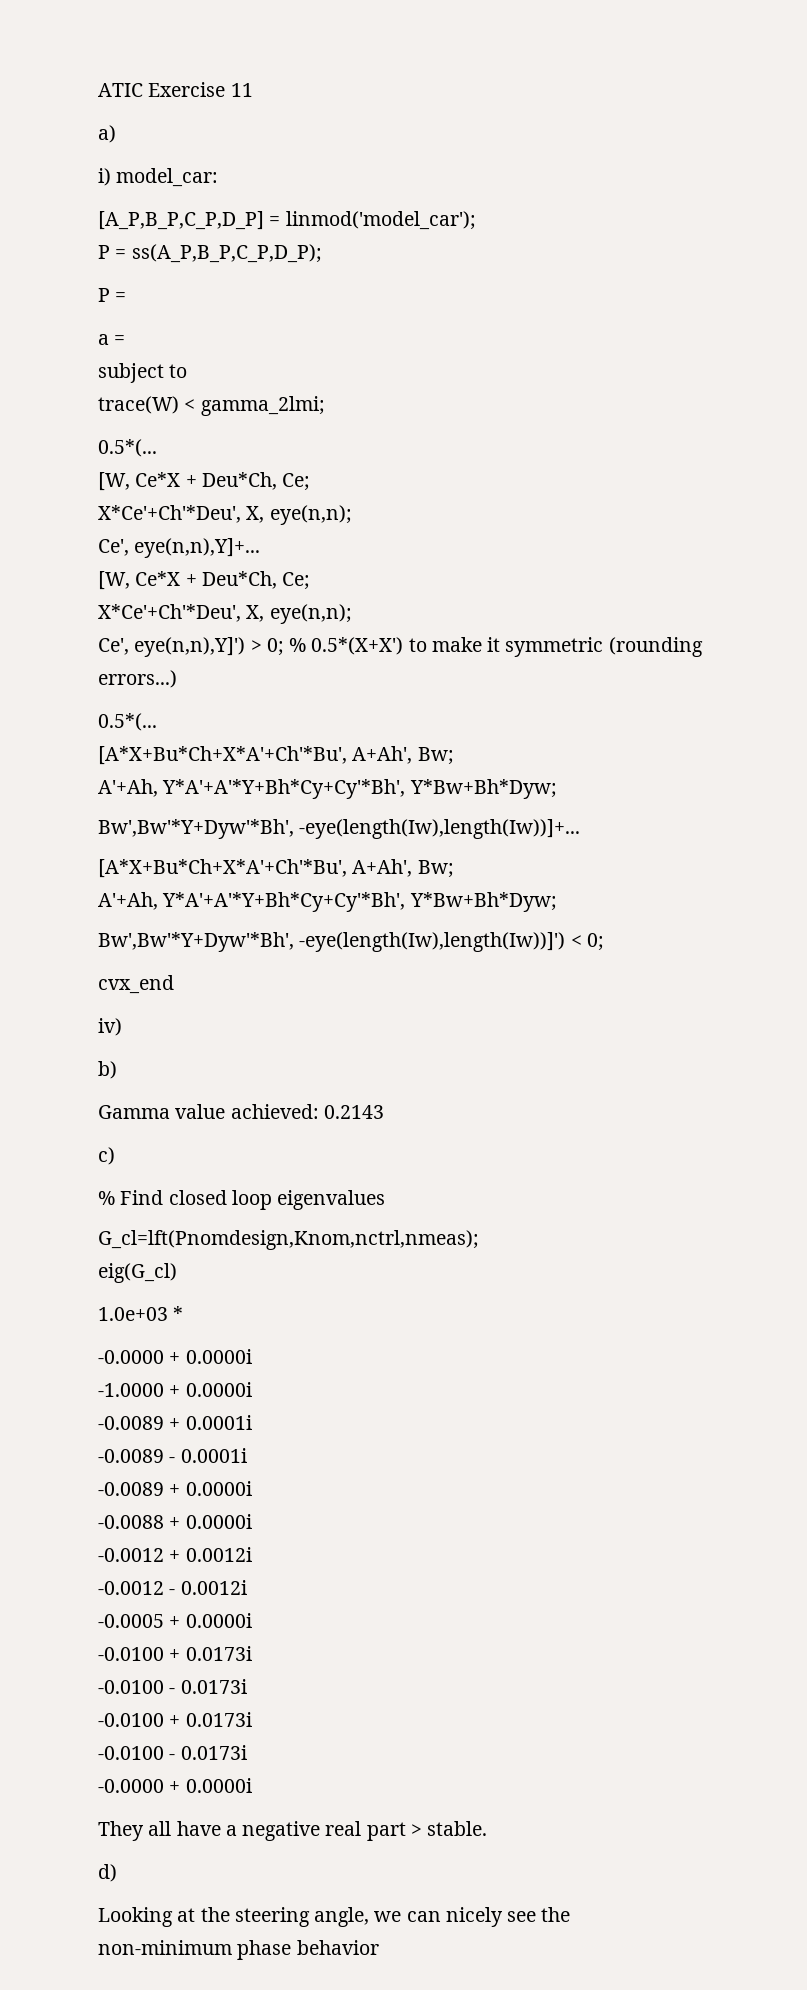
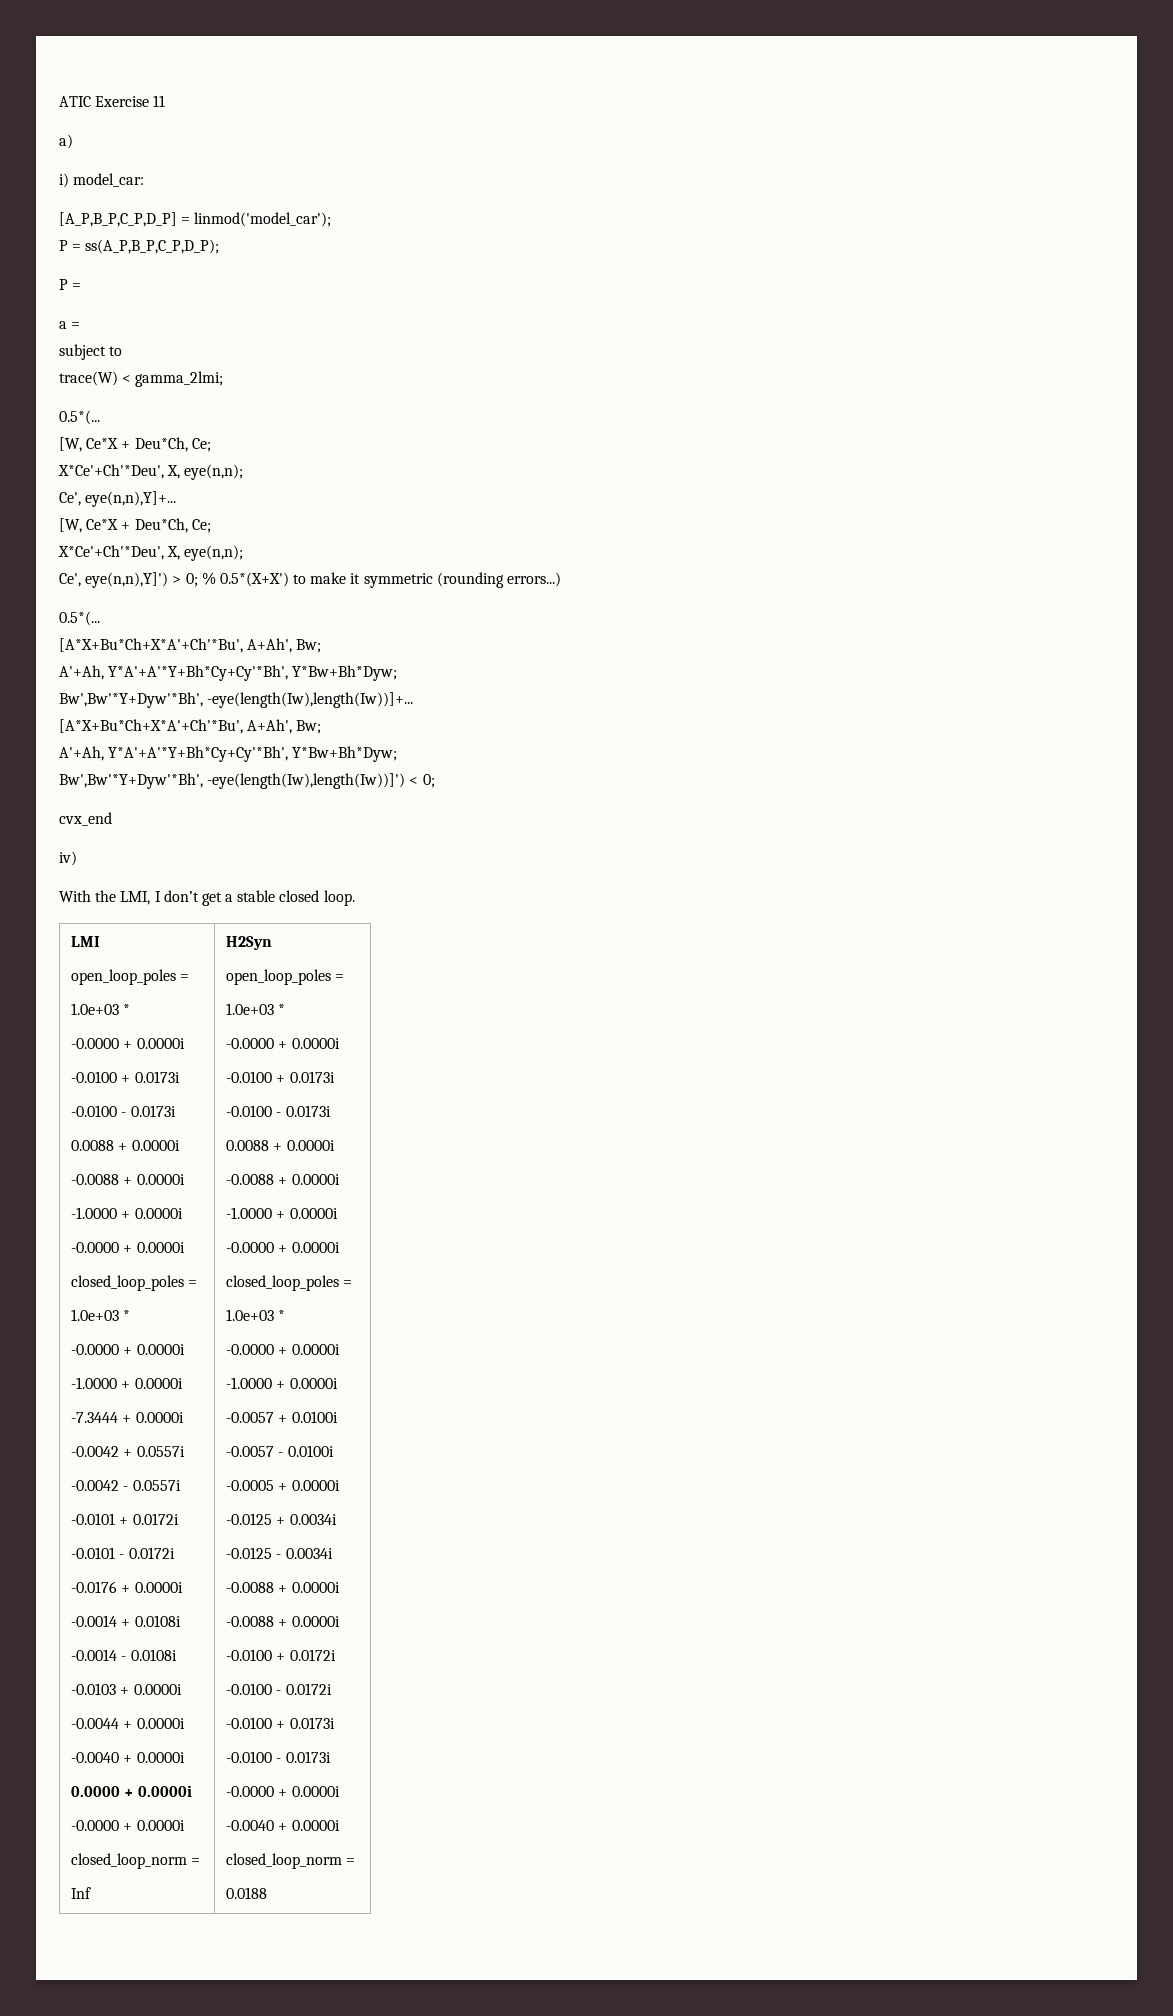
- b)
- Gamma value achieved: 0.2143
- c)
- % Find closed loop eigenvalues
- G_cl=lft(Pnomdesign,Knom,nctrl,nmeas);
- eig(G_cl)
+ With the LMI, I don’t get a stable closed loop.
+ LMI
+ open_loop_poles =
+ 1.0e+03 *
+ -0.0000 + 0.0000i
+ -0.0100 + 0.0173i
+ -0.0100 - 0.0173i
+ 0.0088 + 0.0000i
+ -0.0088 + 0.0000i
+ -1.0000 + 0.0000i
+ -0.0000 + 0.0000i
+ closed_loop_poles =
  1.0e+03 *
  -0.0000 + 0.0000i
  -1.0000 + 0.0000i
- -0.0089 + 0.0001i
- -0.0089 - 0.0001i
- -0.0089 + 0.0000i
- -0.0088 + 0.0000i
- -0.0012 + 0.0012i
- -0.0012 - 0.0012i
- -0.0005 + 0.0000i
+ -7.3444 + 0.0000i
+ -0.0042 + 0.0557i
+ -0.0042 - 0.0557i
+ -0.0101 + 0.0172i
+ -0.0101 - 0.0172i
+ -0.0176 + 0.0000i
+ -0.0014 + 0.0108i
+ -0.0014 - 0.0108i
+ -0.0103 + 0.0000i
+ -0.0044 + 0.0000i
+ -0.0040 + 0.0000i
+ 0.0000 + 0.0000i
+ -0.0000 + 0.0000i
+ closed_loop_norm =
+ Inf | H2Syn
+ open_loop_poles =
+ 1.0e+03 *
+ -0.0000 + 0.0000i
  -0.0100 + 0.0173i
  -0.0100 - 0.0173i
+ 0.0088 + 0.0000i
+ -0.0088 + 0.0000i
+ -1.0000 + 0.0000i
+ -0.0000 + 0.0000i
+ closed_loop_poles =
+ 1.0e+03 *
+ -0.0000 + 0.0000i
+ -1.0000 + 0.0000i
+ -0.0057 + 0.0100i
+ -0.0057 - 0.0100i
+ -0.0005 + 0.0000i
+ -0.0125 + 0.0034i
+ -0.0125 - 0.0034i
+ -0.0088 + 0.0000i
+ -0.0088 + 0.0000i
+ -0.0100 + 0.0172i
+ -0.0100 - 0.0172i
  -0.0100 + 0.0173i
  -0.0100 - 0.0173i
  -0.0000 + 0.0000i
- They all have a negative real part > stable.
- d)
- Looking at the steering angle, we can nicely see the non-minimum phase behavior
+ -0.0040 + 0.0000i
+ closed_loop_norm =
+ 0.0188

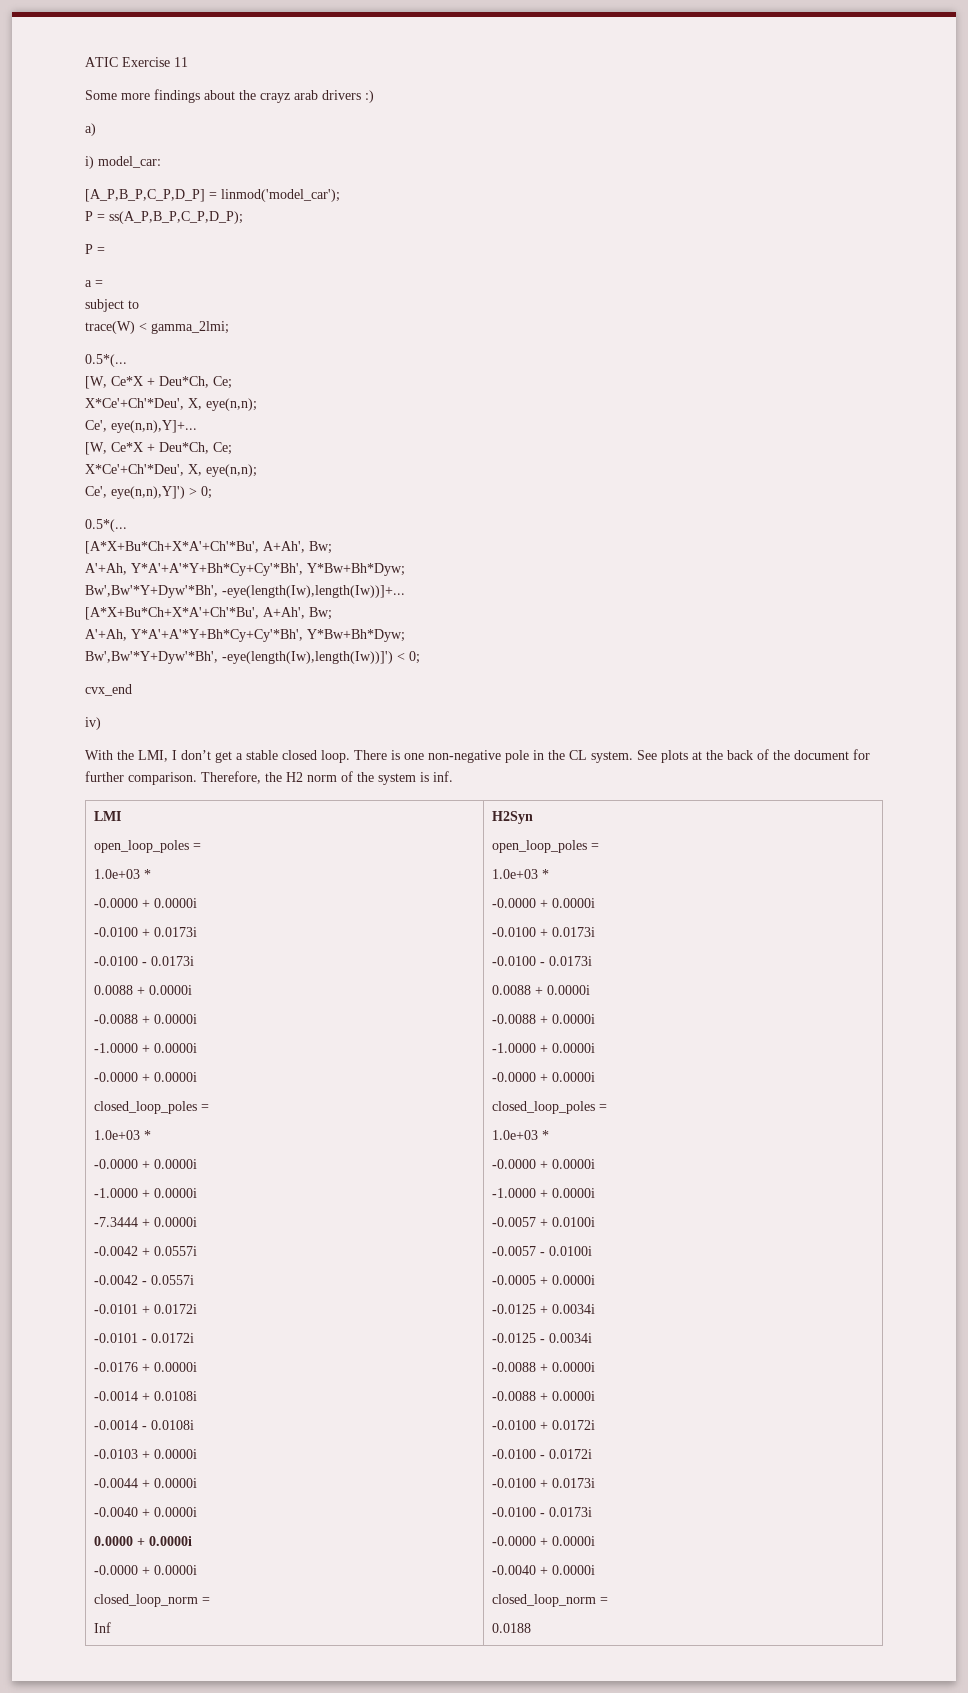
+ Some more findings about the crayz arab drivers :)
- Ce', eye(n,n),Y]') > 0; % 0.5*(X+X') to make it symmetric (rounding errors...)
+ Ce', eye(n,n),Y]') > 0;
+ There is one non-negative pole in the CL system. See plots at the back of the document for further comparison. Therefore, the H2 norm of the system is inf.

